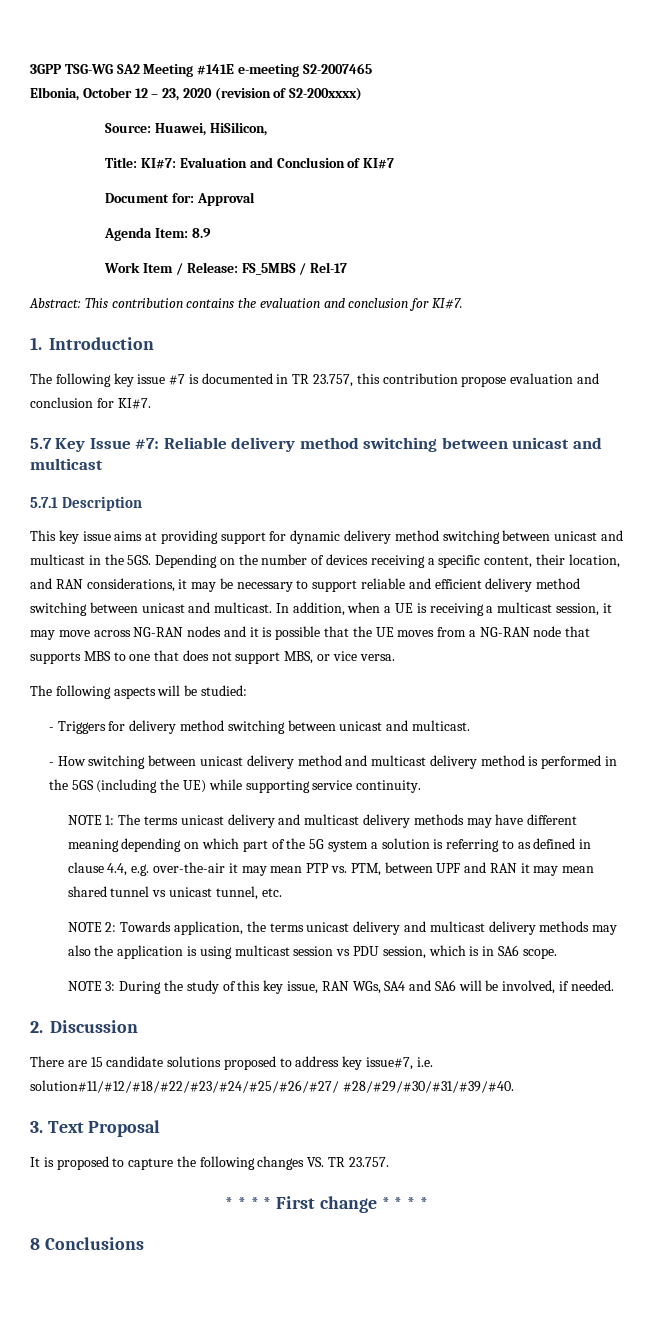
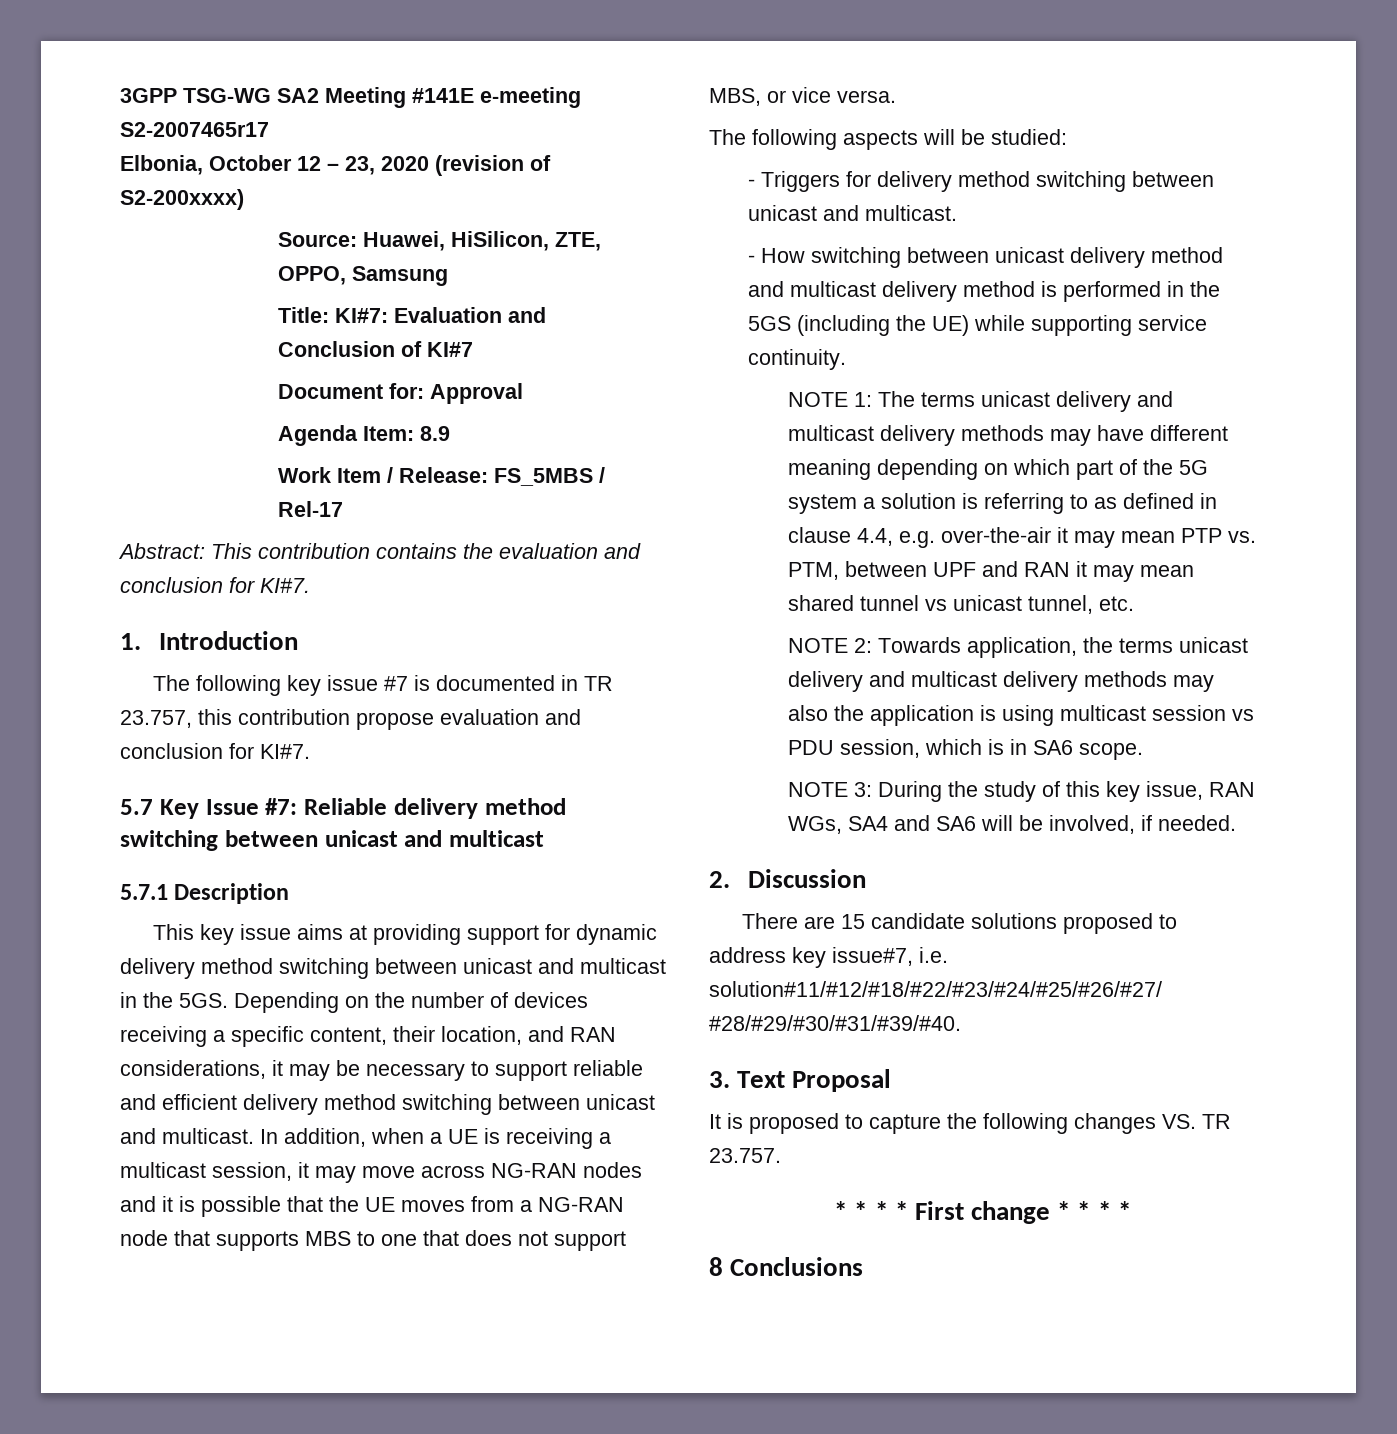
- 3GPP TSG-WG SA2 Meeting #141E e-meeting S2-2007465
+ 3GPP TSG-WG SA2 Meeting #141E e-meeting S2-2007465r17
- Source: Huawei, HiSilicon,
+ Source: Huawei, HiSilicon, ZTE, OPPO, Samsung

